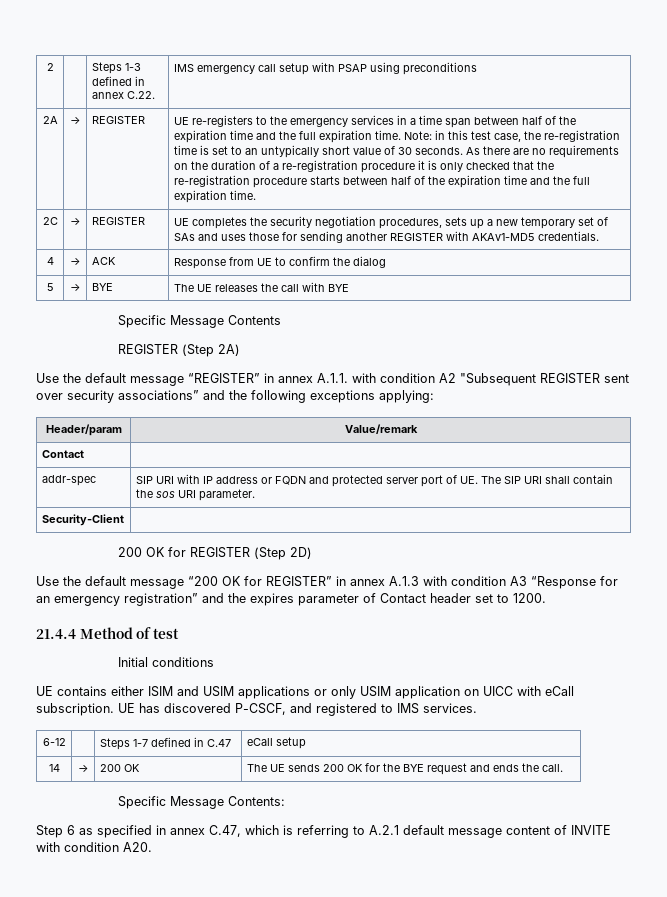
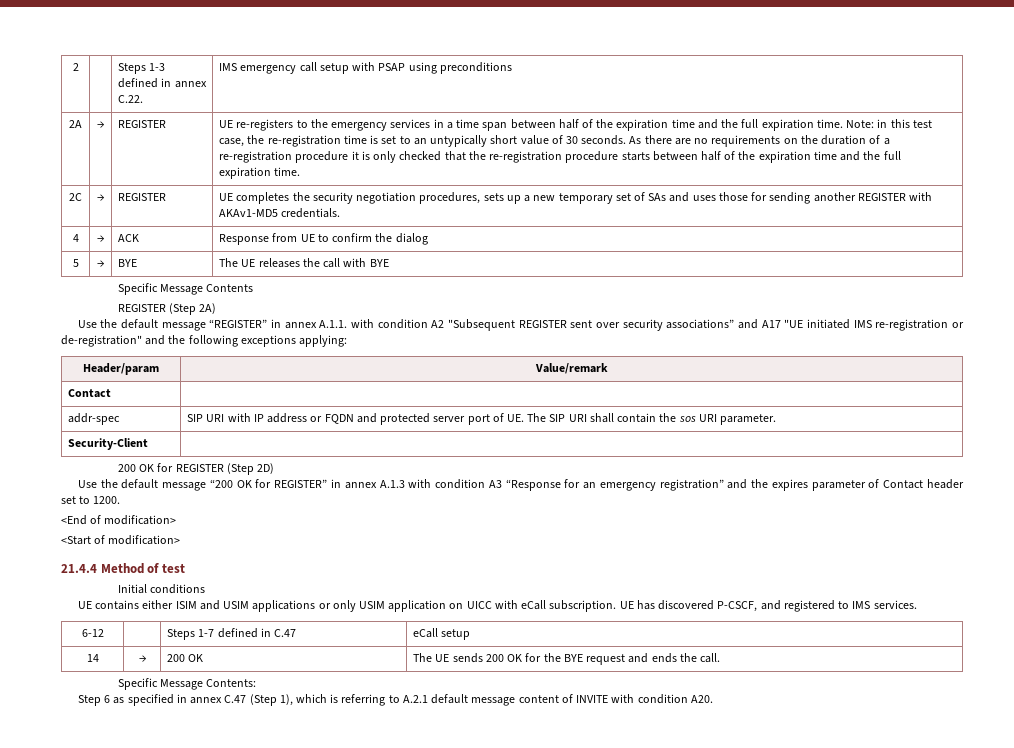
- Use the default message “REGISTER” in annex A.1.1. with condition A2 "Subsequent REGISTER sent over security associations” and the following exceptions applying:
+ Use the default message “REGISTER” in annex A.1.1. with condition A2 "Subsequent REGISTER sent over security associations” and A17 "UE initiated IMS re-registration or de-registration" and the following exceptions applying:
+ <End of modification>
+ <Start of modification>
- Step 6 as specified in annex C.47, which is referring to A.2.1 default message content of INVITE with condition A20.
+ Step 6 as specified in annex C.47 (Step 1), which is referring to A.2.1 default message content of INVITE with condition A20.

